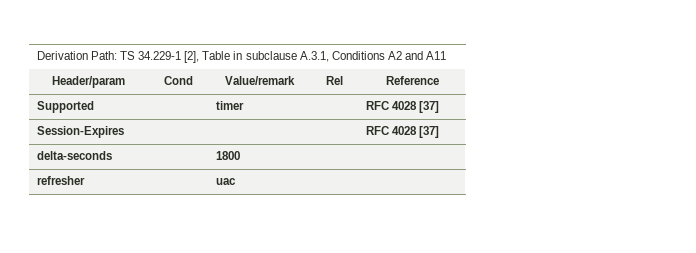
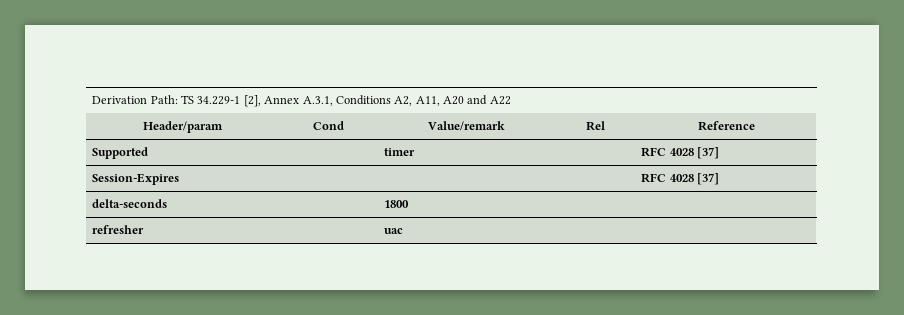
- Derivation Path: TS 34.229-1 [2], Table in subclause A.3.1, Conditions A2 and A11
+ Derivation Path: TS 34.229-1 [2], Annex A.3.1, Conditions A2, A11, A20 and A22

